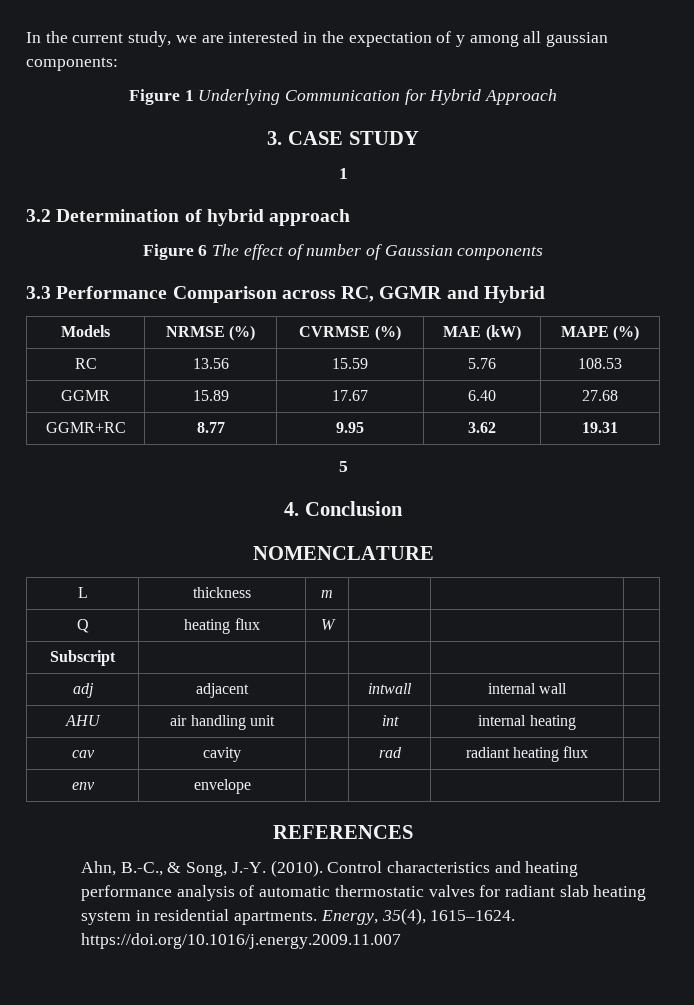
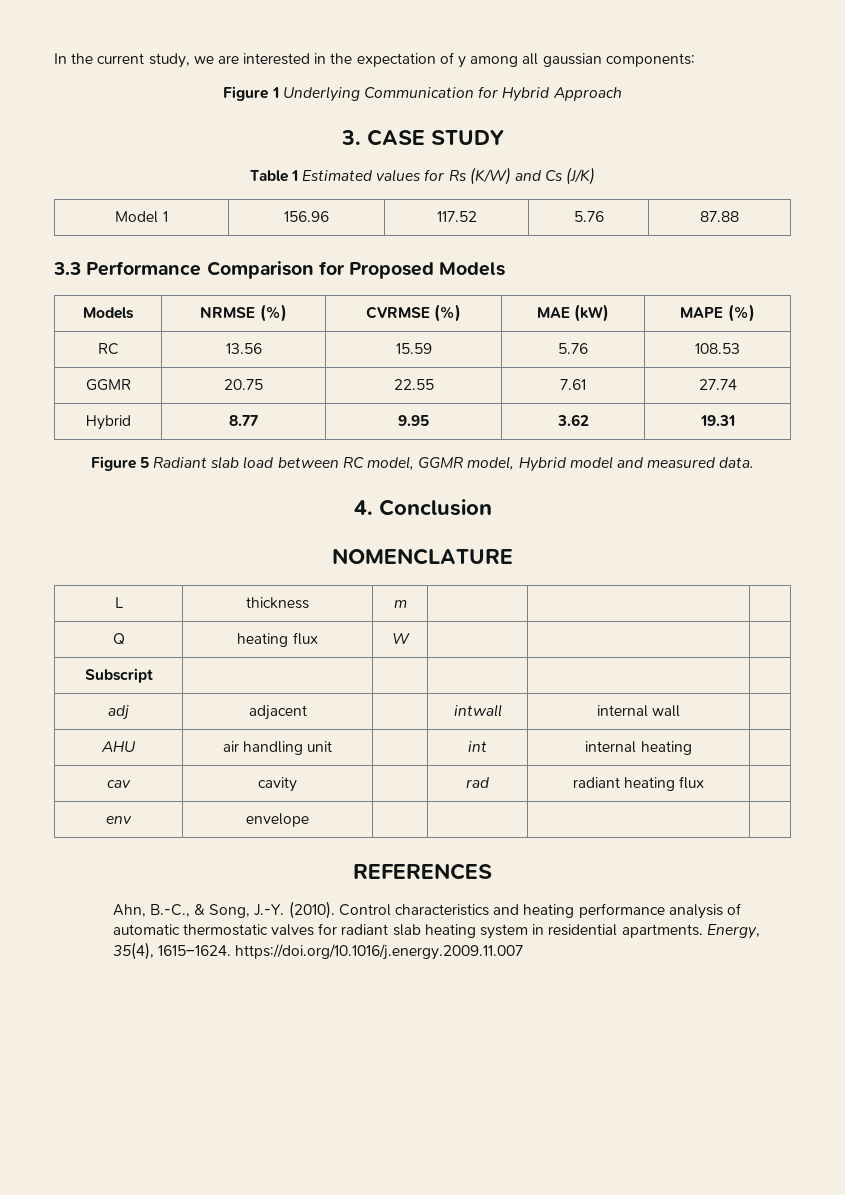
  3. CASE STUDY
- 1
- 3.2 Determination of hybrid approach
- Figure 6 The effect of number of Gaussian components
- 3.3 Performance Comparison across RC, GGMR and Hybrid
+ Table 1 Estimated values for Rs (K/W) and Cs (J/K)
+ Model 1 | 156.96 | 117.52 | 5.76 | 87.88
+ 3.3 Performance Comparison for Proposed Models
- GGMR | 15.89 | 17.67 | 6.40 | 27.68
- GGMR+RC | 8.77 | 9.95 | 3.62 | 19.31
+ GGMR | 20.75 | 22.55 | 7.61 | 27.74
+ Hybrid | 8.77 | 9.95 | 3.62 | 19.31
- 5
+ Figure 5 Radiant slab load between RC model, GGMR model, Hybrid model and measured data.

